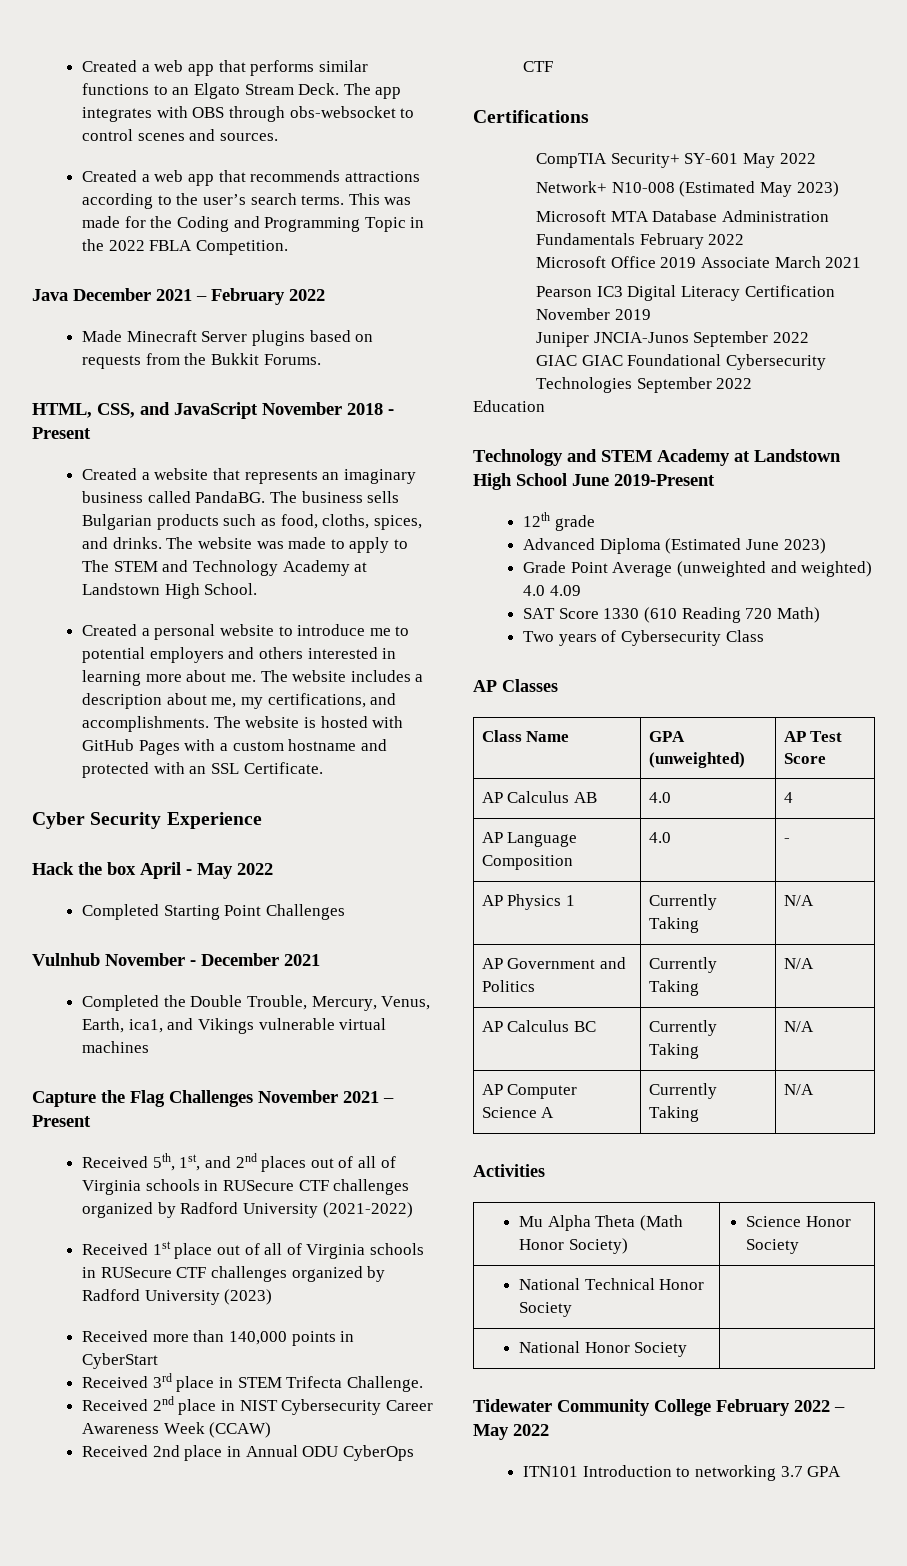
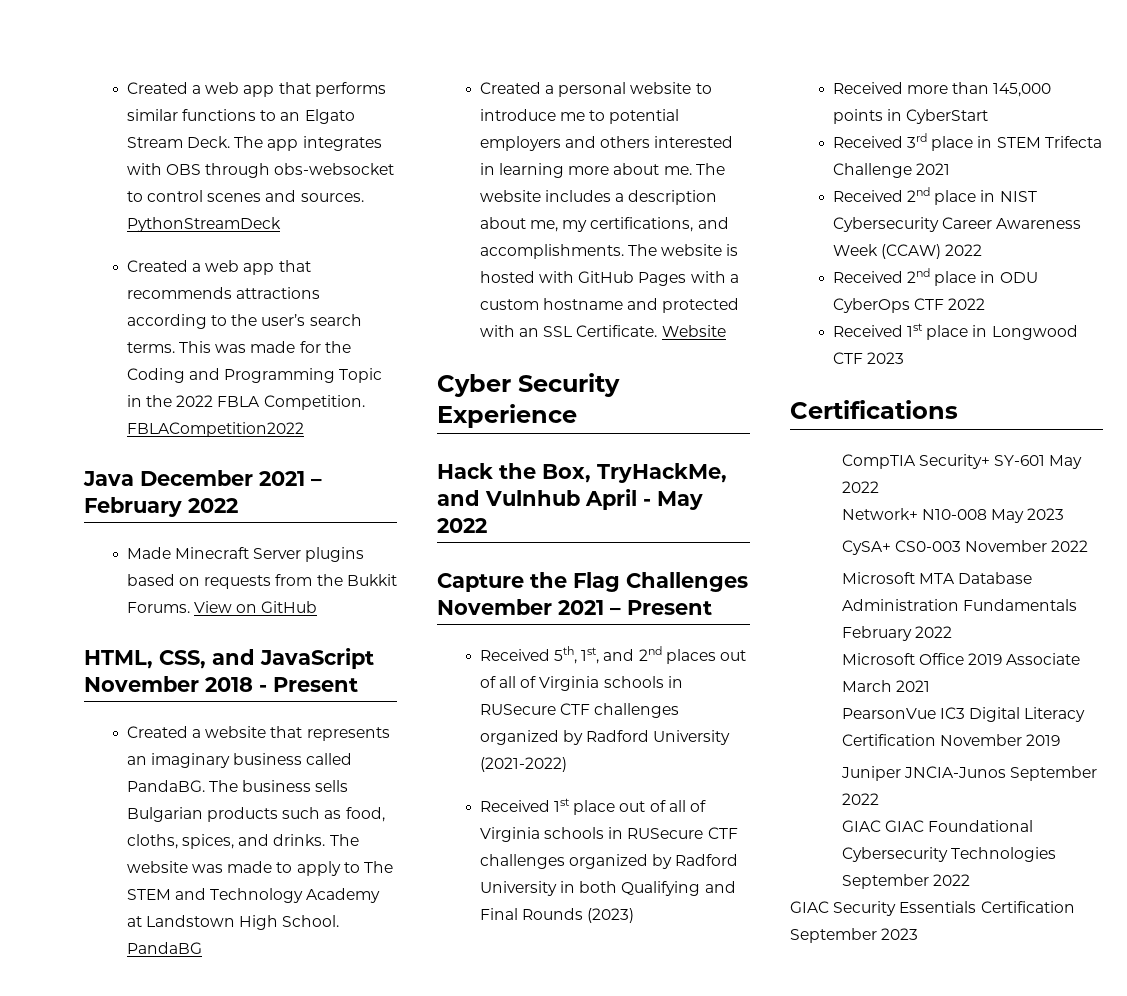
+ PythonStreamDeck
+ FBLACompetition2022
+ View on GitHub
+ PandaBG
+ Website
- Hack the box April - May 2022
+ Hack the Box, TryHackMe, and Vulnhub April - May 2022
- Completed Starting Point Challenges
- Vulnhub November - December 2021
- Completed the Double Trouble, Mercury, Venus, Earth, ica1, and Vikings vulnerable virtual machines
- Received 1st place out of all of Virginia schools in RUSecure CTF challenges organized by Radford University (2023)
+ Received 1st place out of all of Virginia schools in RUSecure CTF challenges organized by Radford University in both Qualifying and Final Rounds (2023)
- Received more than 140,000 points in CyberStart
+ Received more than 145,000 points in CyberStart
- Received 3rd place in STEM Trifecta Challenge.
+ Received 3rd place in STEM Trifecta Challenge 2021
- Received 2nd place in NIST Cybersecurity Career Awareness Week (CCAW)
- Received 2nd place in Annual ODU CyberOps CTF
+ Received 2nd place in NIST Cybersecurity Career Awareness Week (CCAW) 2022
+ Received 2nd place in ODU CyberOps CTF 2022
+ Received 1st place in Longwood CTF 2023
- Network+ N10-008 (Estimated May 2023)
+ Network+ N10-008 May 2023
+ CySA+ CS0-003 November 2022
- Pearson IC3 Digital Literacy Certification November 2019
+ PearsonVue IC3 Digital Literacy Certification November 2019
- Education
- Technology and STEM Academy at Landstown High School June 2019-Present
- 12th grade
- Advanced Diploma (Estimated June 2023)
- Grade Point Average (unweighted and weighted) 4.0 4.09
- SAT Score 1330 (610 Reading 720 Math)
- Two years of Cybersecurity Class
- AP Classes
- Class Name | GPA (unweighted) | AP Test Score
- AP Calculus AB | 4.0 | 4
- AP Language Composition | 4.0 | -
- AP Physics 1 | Currently Taking | N/A
- AP Government and Politics | Currently Taking | N/A
- AP Calculus BC | Currently Taking | N/A
- AP Computer Science A | Currently Taking | N/A
- Activities
- Mu Alpha Theta (Math Honor Society) | Science Honor Society
- National Technical Honor Society |
- National Honor Society |
- Tidewater Community College February 2022 – May 2022
- ITN101 Introduction to networking 3.7 GPA
+ GIAC Security Essentials Certification September 2023

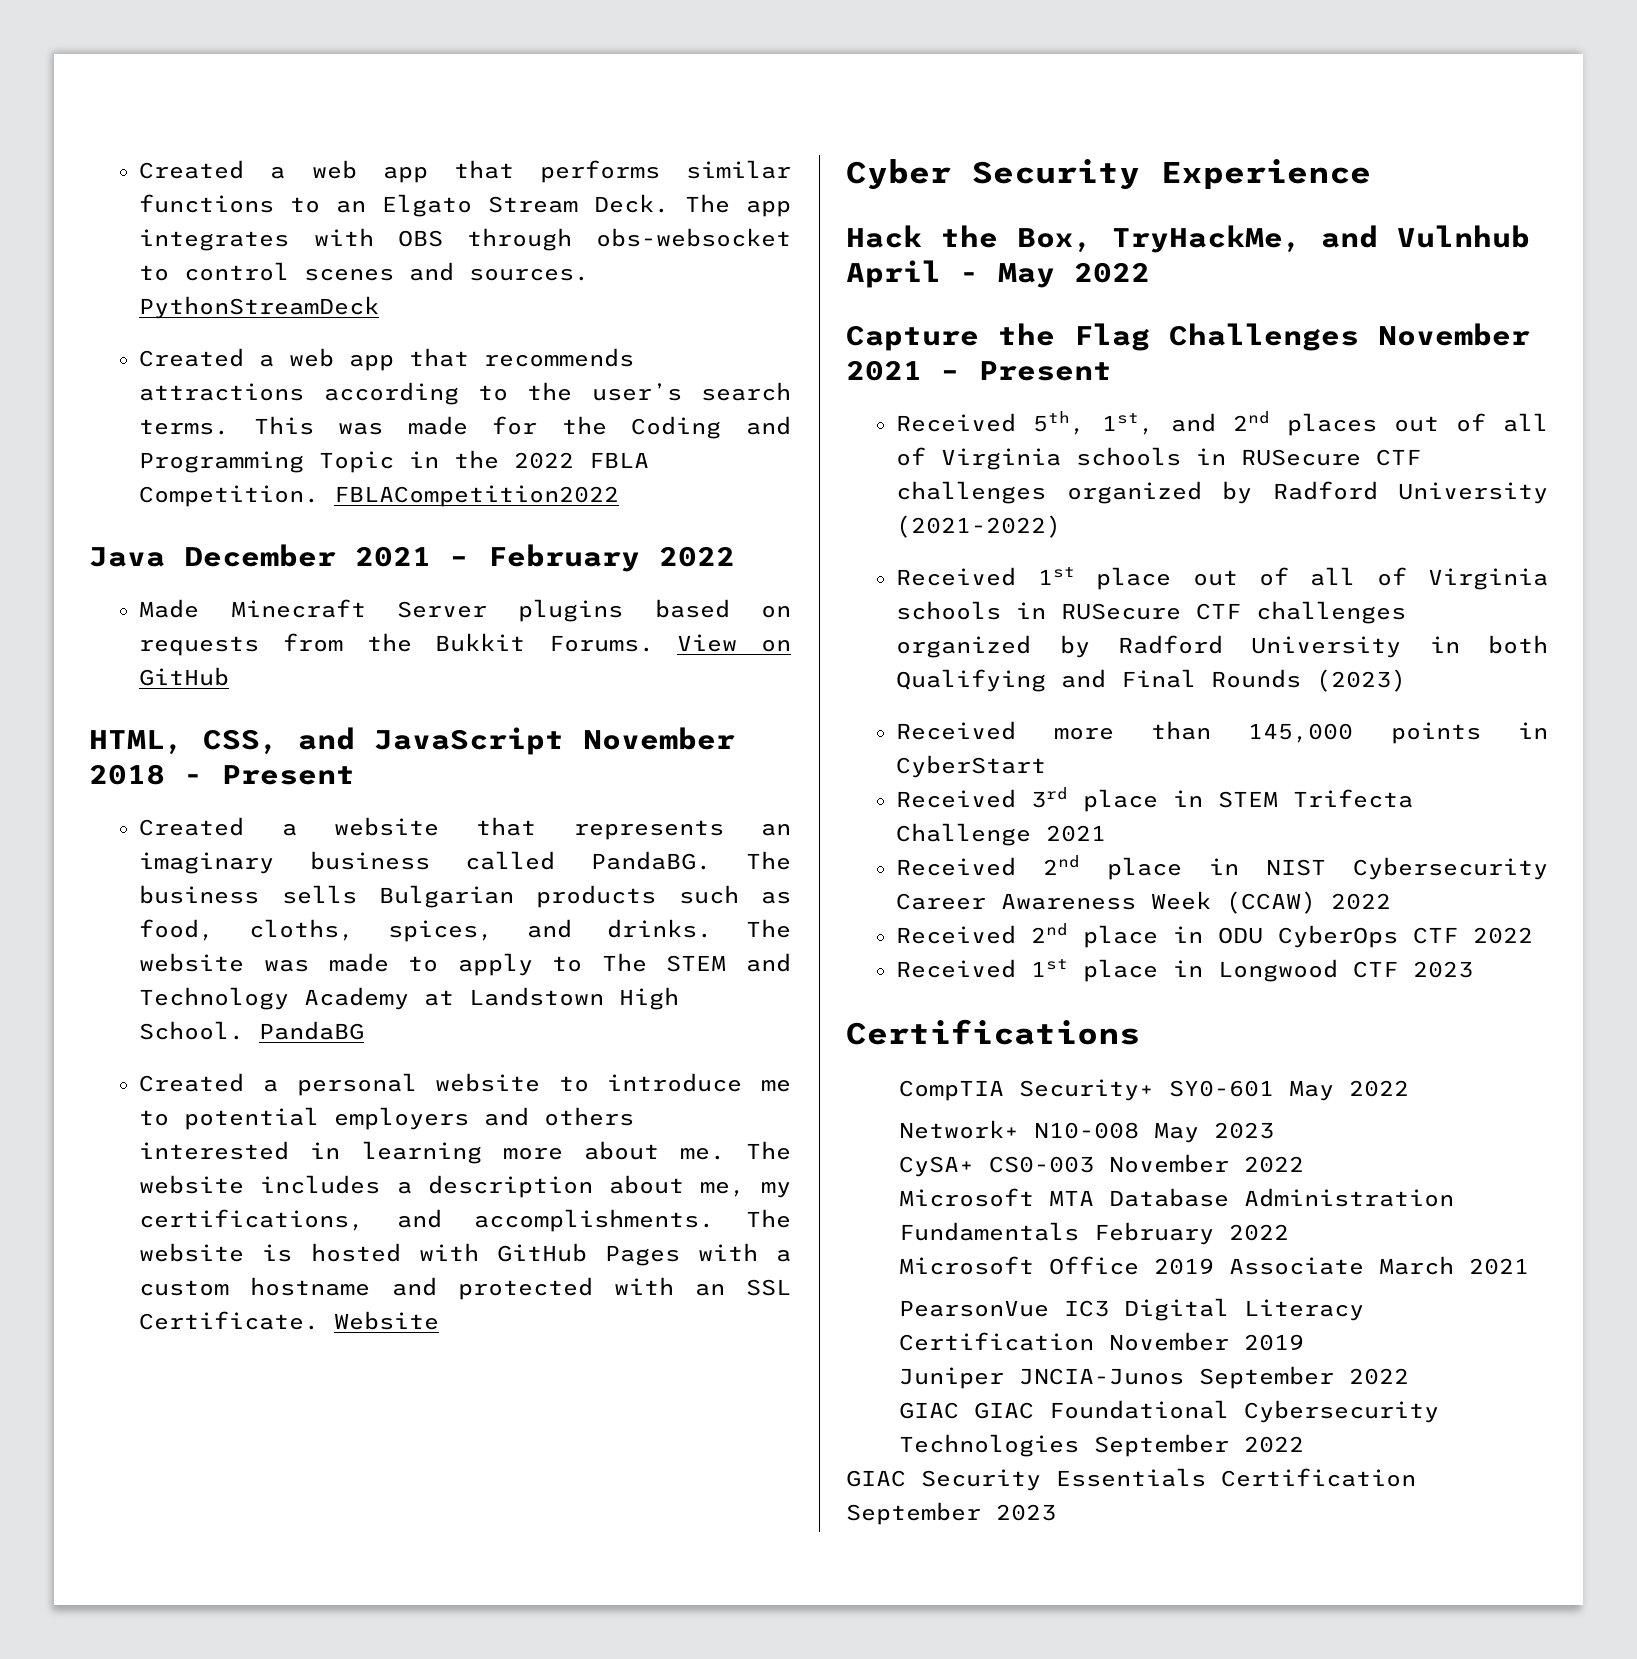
- CompTIA Security+ SY-601 May 2022
+ CompTIA Security+ SY0-601 May 2022

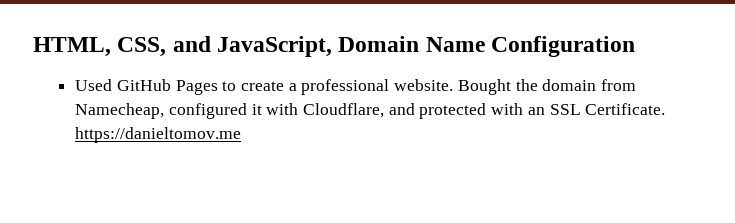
- Created a web app that performs similar functions to an Elgato Stream Deck. The app integrates with OBS through obs-websocket to control scenes and sources. PythonStreamDeck
- Created a web app that recommends attractions according to the user’s search terms. This was made for the Coding and Programming Topic in the 2022 FBLA Competition. FBLACompetition2022
- Java December 2021 – February 2022
- Made Minecraft Server plugins based on requests from the Bukkit Forums. View on GitHub
- HTML, CSS, and JavaScript November 2018 - Present
- Created a website that represents an imaginary business called PandaBG. The business sells Bulgarian products such as food, cloths, spices, and drinks. The website was made to apply to The STEM and Technology Academy at Landstown High School. PandaBG
- Created a personal website to introduce me to potential employers and others interested in learning more about me. The website includes a description about me, my certifications, and accomplishments. The website is hosted with GitHub Pages with a custom hostname and protected with an SSL Certificate. Website
- Cyber Security Experience
- Hack the Box, TryHackMe, and Vulnhub April - May 2022
- Capture the Flag Challenges November 2021 – Present
- Received 5th, 1st, and 2nd places out of all of Virginia schools in RUSecure CTF challenges organized by Radford University (2021-2022)
- Received 1st place out of all of Virginia schools in RUSecure CTF challenges organized by Radford University in both Qualifying and Final Rounds (2023)
- Received more than 145,000 points in CyberStart
- Received 3rd place in STEM Trifecta Challenge 2021
- Received 2nd place in NIST Cybersecurity Career Awareness Week (CCAW) 2022
- Received 2nd place in ODU CyberOps CTF 2022
- Received 1st place in Longwood CTF 2023
- Certifications
- CompTIA Security+ SY0-601 May 2022
- Network+ N10-008 May 2023
- CySA+ CS0-003 November 2022
- Microsoft MTA Database Administration Fundamentals February 2022
- Microsoft Office 2019 Associate March 2021
- PearsonVue IC3 Digital Literacy Certification November 2019
- Juniper JNCIA-Junos September 2022
- GIAC GIAC Foundational Cybersecurity Technologies September 2022
- GIAC Security Essentials Certification September 2023
+ HTML, CSS, and JavaScript, Domain Name Configuration
+ Used GitHub Pages to create a professional website. Bought the domain from Namecheap, configured it with Cloudflare, and protected with an SSL Certificate. https://danieltomov.me

